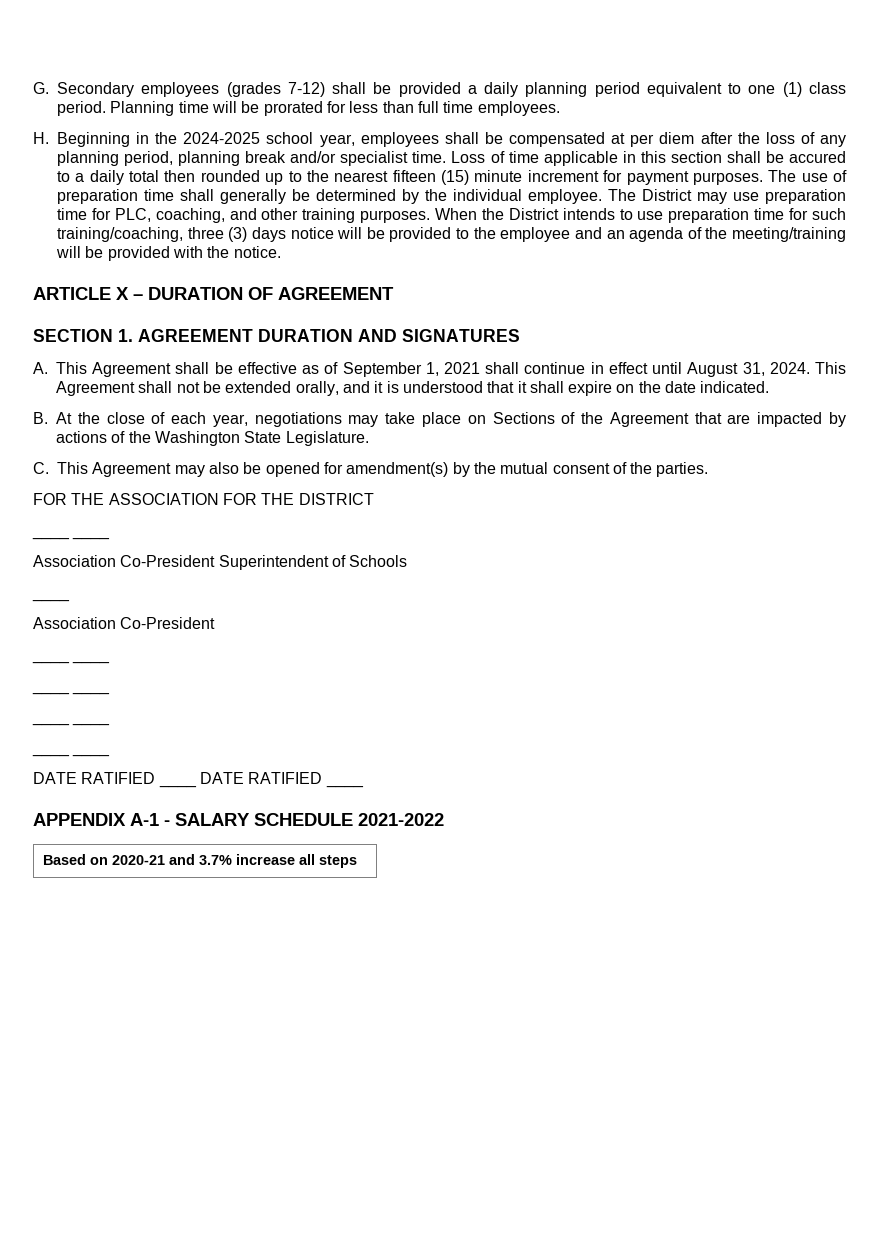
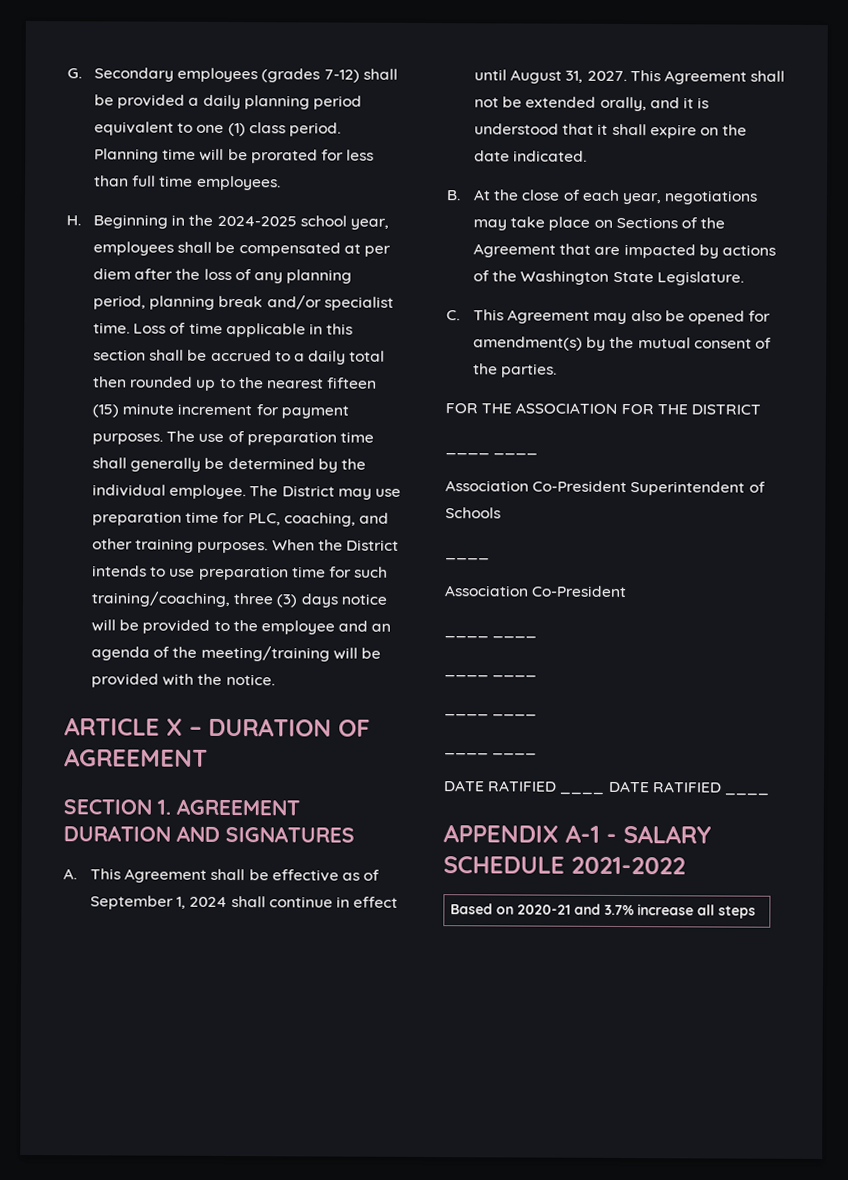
- Loss of time applicable in this section shall be accured to a daily total then rounded up to the nearest fifteen (15) minute increment for payment purposes.
+ Loss of time applicable in this section shall be accrued to a daily total then rounded up to the nearest fifteen (15) minute increment for payment purposes.
- A. This Agreement shall be effective as of September 1, 2021 shall continue in effect until August 31, 2024.
+ A. This Agreement shall be effective as of September 1, 2024 shall continue in effect until August 31, 2027.

